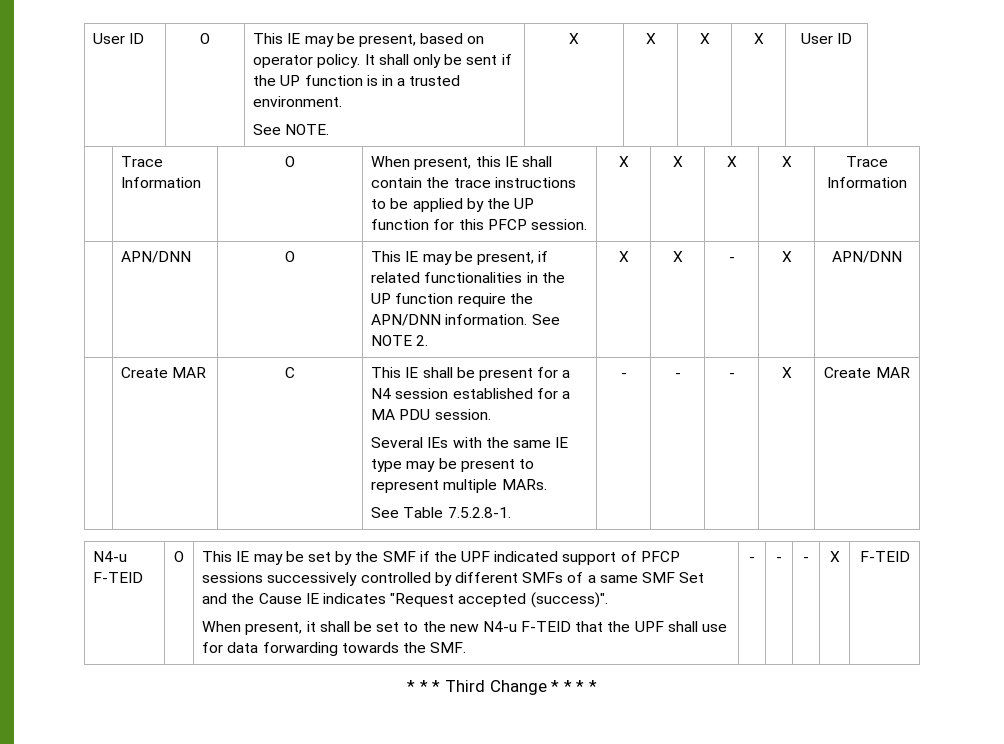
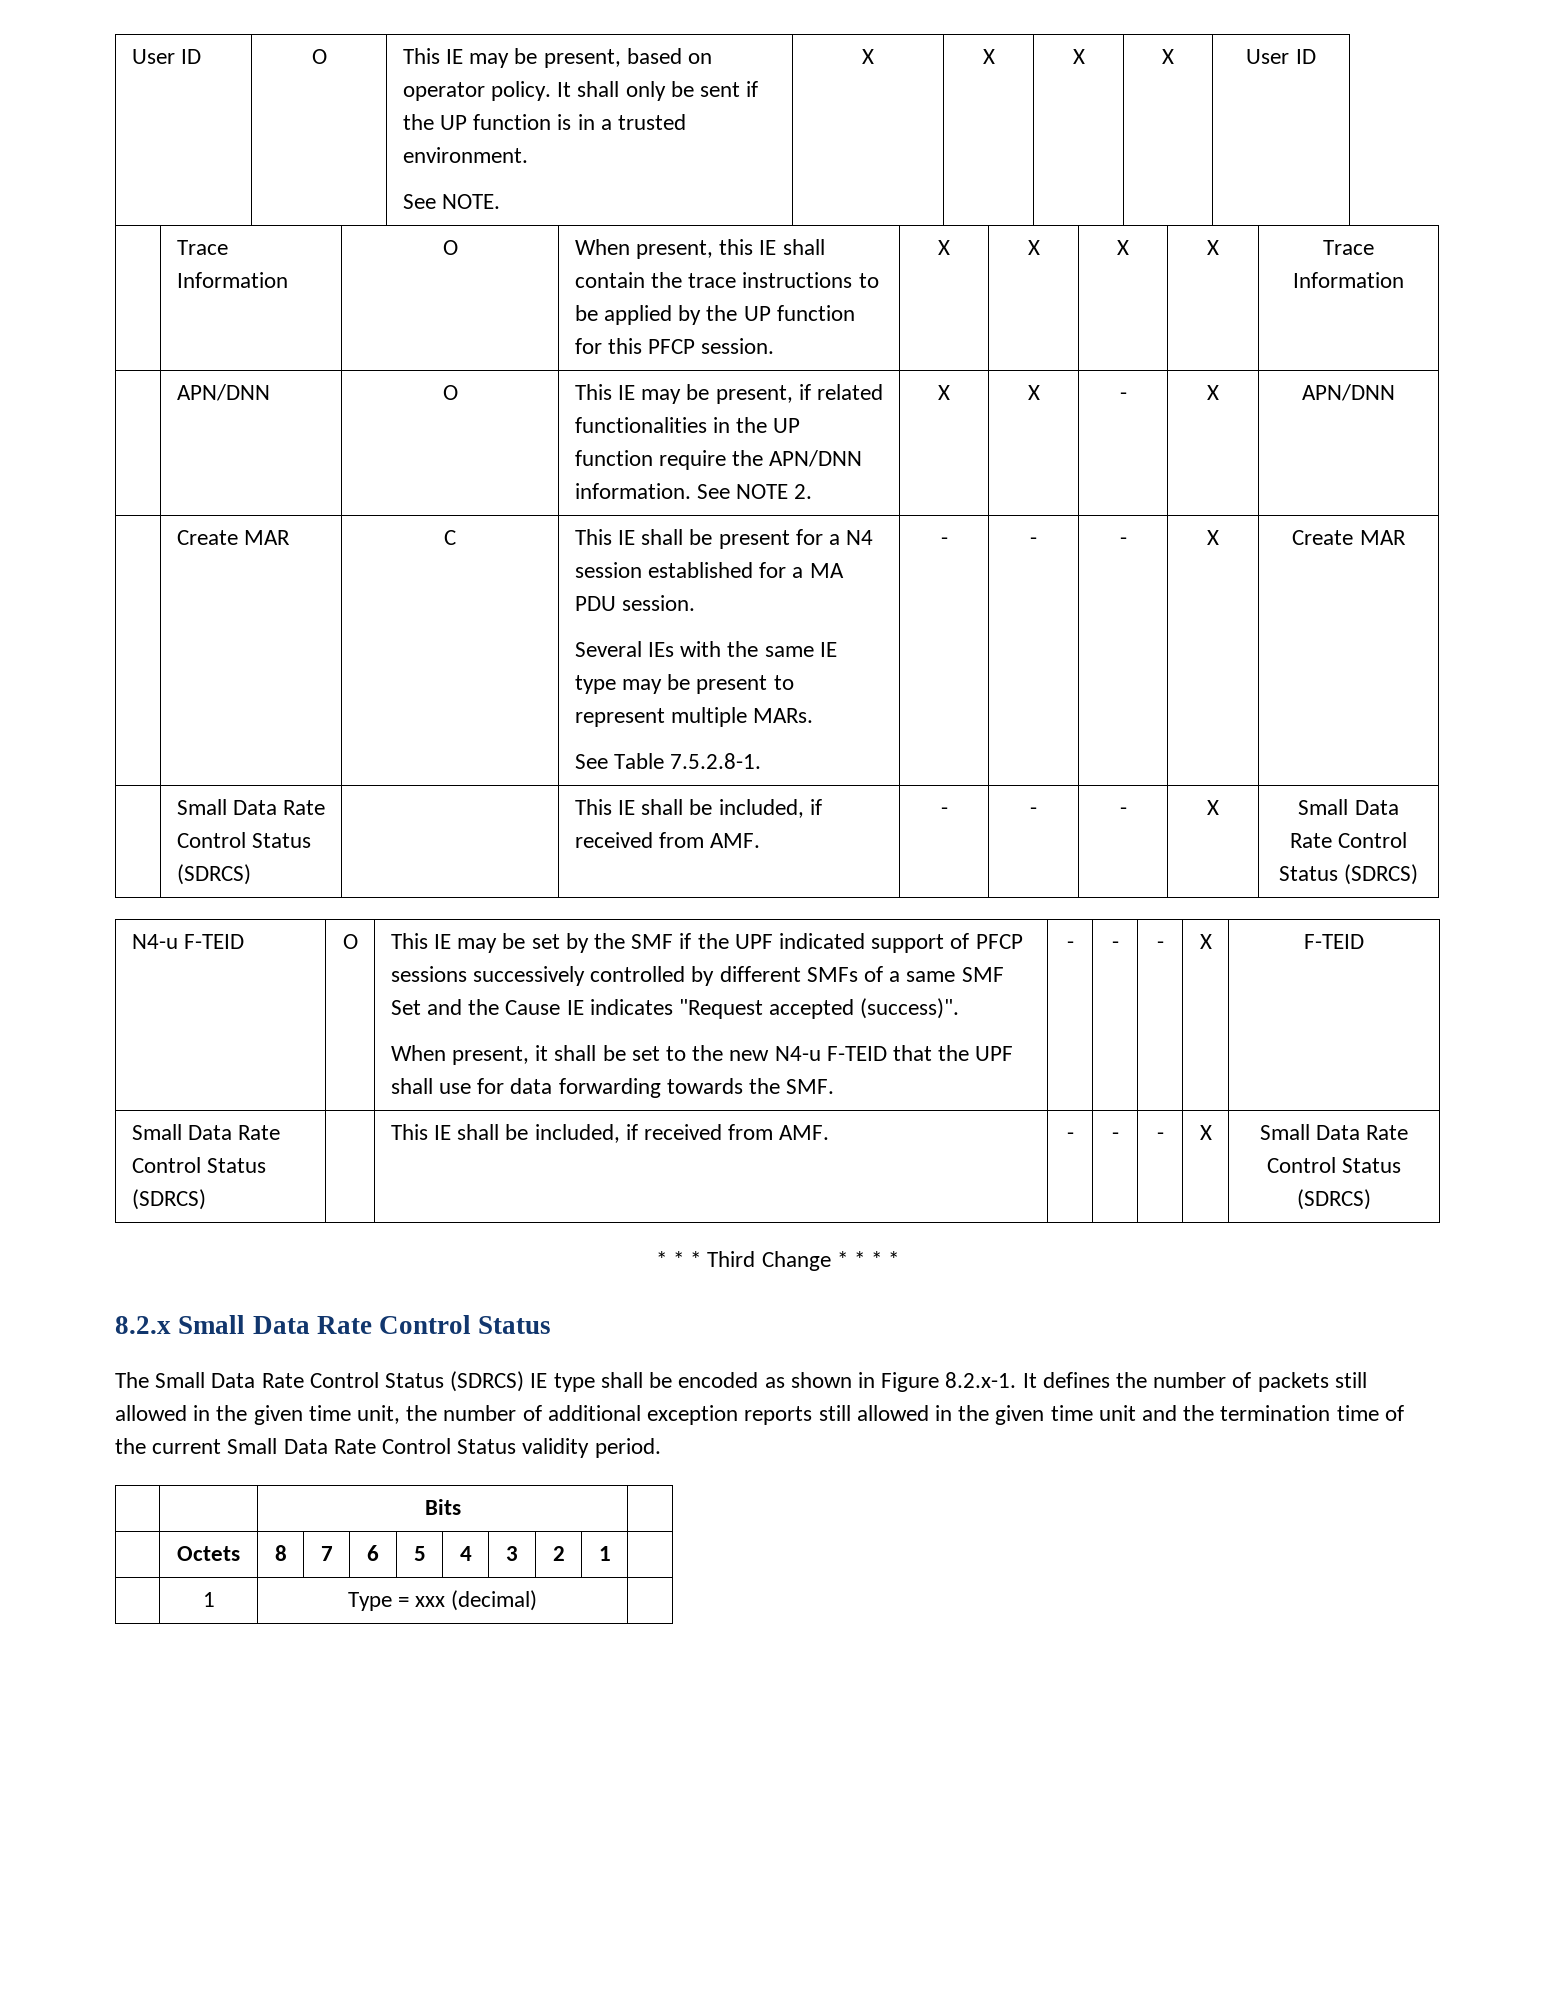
+ | Small Data Rate Control Status (SDRCS) | | This IE shall be included, if received from AMF. | - | - | - | X | Small Data Rate Control Status (SDRCS)
  X | F-TEID
+ Small Data Rate Control Status (SDRCS) | | This IE shall be included, if received from AMF. | - | - | - | X | Small Data Rate Control Status (SDRCS)
+ 8.2.x Small Data Rate Control Status
+ The Small Data Rate Control Status (SDRCS) IE type shall be encoded as shown in Figure 8.2.x-1. It defines the number of packets still allowed in the given time unit, the number of additional exception reports still allowed in the given time unit and the termination time of the current Small Data Rate Control Status validity period.
+ | | Bits |
+ | Octets | 8 | 7 | 6 | 5 | 4 | 3 | 2 | 1 |
+ | 1 | Type = xxx (decimal) |

